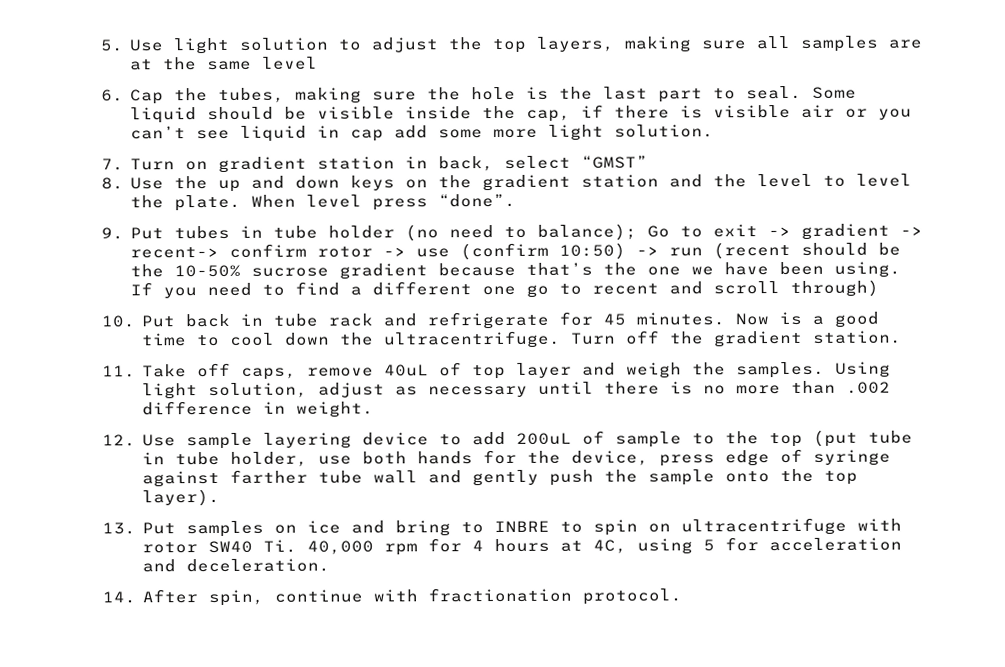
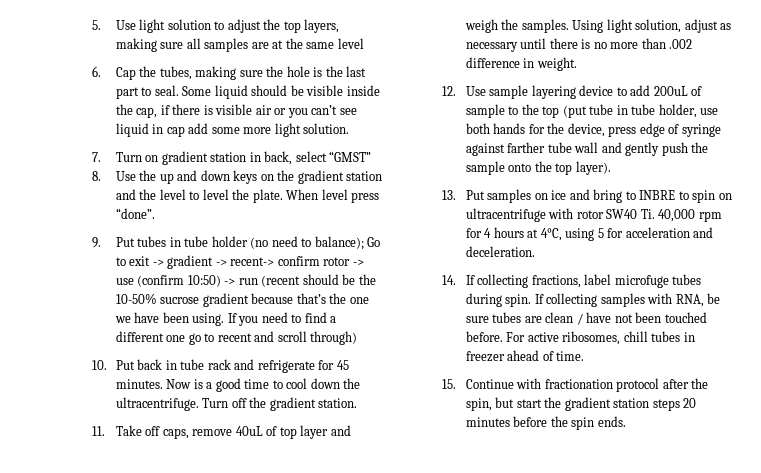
- 13. Put samples on ice and bring to INBRE to spin on ultracentrifuge with rotor SW40 Ti. 40,000 rpm for 4 hours at 4C, using 5 for acceleration and deceleration.
+ 13. Put samples on ice and bring to INBRE to spin on ultracentrifuge with rotor SW40 Ti. 40,000 rpm for 4 hours at 4°C, using 5 for acceleration and deceleration.
- 14. After spin, continue with fractionation protocol.
+ 14. If collecting fractions, label microfuge tubes during spin. If collecting samples with RNA, be sure tubes are clean / have not been touched before. For active ribosomes, chill tubes in freezer ahead of time.
+ 15. Continue with fractionation protocol after the spin, but start the gradient station steps 20 minutes before the spin ends.

